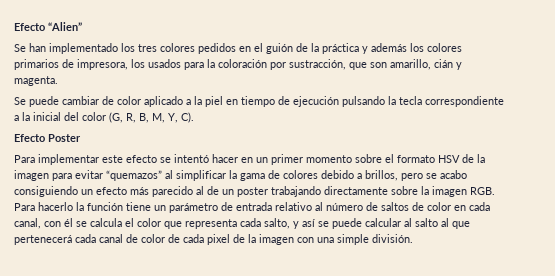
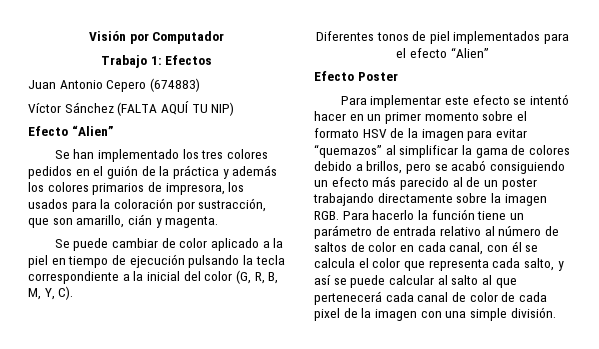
+ Visión por Computador
+ Trabajo 1: Efectos
+ Juan Antonio Cepero (674883)
+ Víctor Sánchez (FALTA AQUÍ TU NIP)
+ Diferentes tonos de piel implementados para el efecto “Alien”
- Para implementar este efecto se intentó hacer en un primer momento sobre el formato HSV de la imagen para evitar “quemazos” al simplificar la gama de colores debido a brillos, pero se acabo consiguiendo un efecto más parecido al de un poster trabajando directamente sobre la imagen RGB. Para hacerlo la función tiene un parámetro de entrada relativo al número de saltos de color en cada canal, con él se calcula el color que representa cada salto, y así se puede calcular al salto al que pertenecerá cada canal de color de cada pixel de la imagen con una simple división.
+ Para implementar este efecto se intentó hacer en un primer momento sobre el formato HSV de la imagen para evitar “quemazos” al simplificar la gama de colores debido a brillos, pero se acabó consiguiendo un efecto más parecido al de un poster trabajando directamente sobre la imagen RGB. Para hacerlo la función tiene un parámetro de entrada relativo al número de saltos de color en cada canal, con él se calcula el color que representa cada salto, y así se puede calcular al salto al que pertenecerá cada canal de color de cada pixel de la imagen con una simple división.

